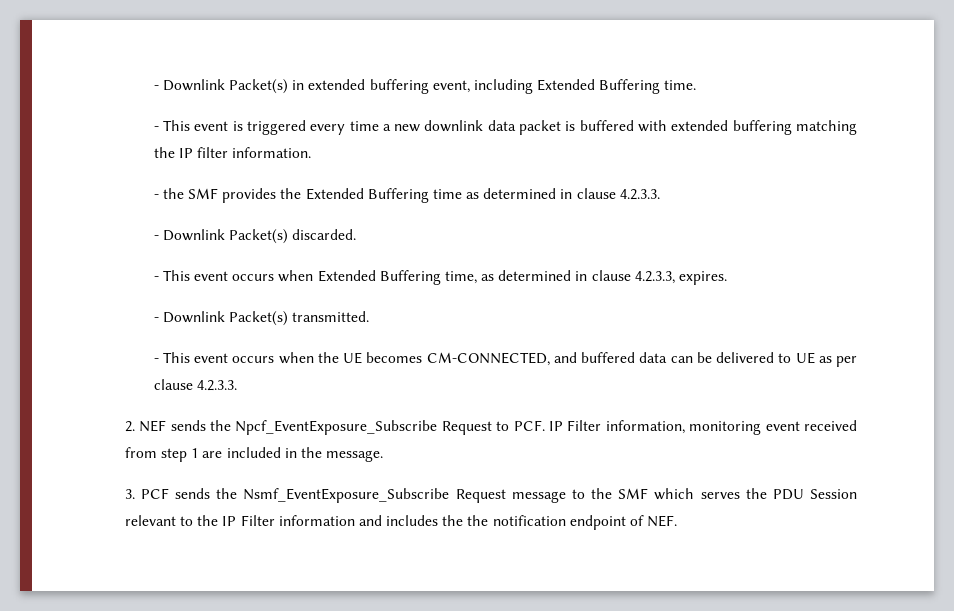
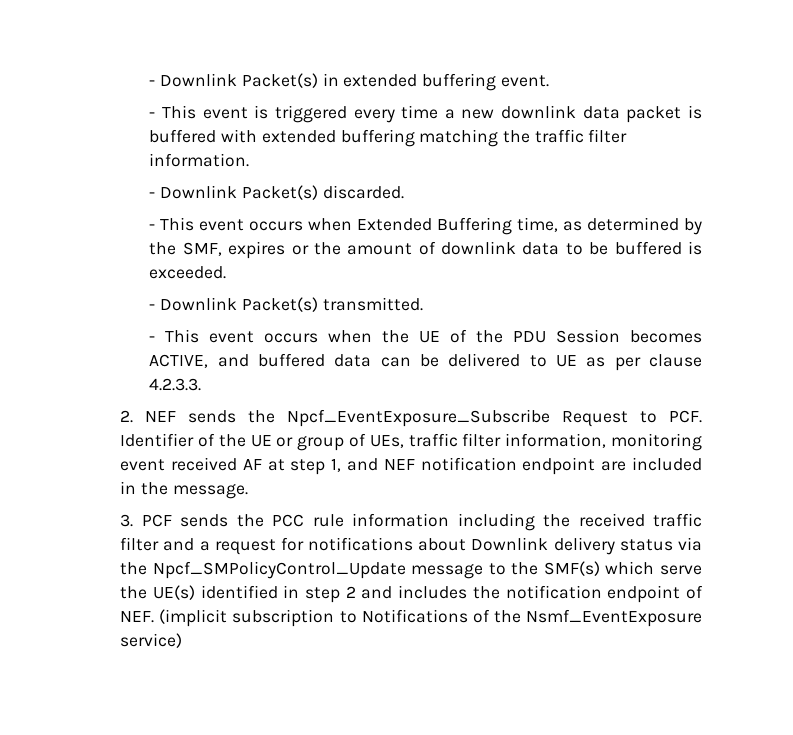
- - Downlink Packet(s) in extended buffering event, including Extended Buffering time.
+ - Downlink Packet(s) in extended buffering event.
- - This event is triggered every time a new downlink data packet is buffered with extended buffering matching the IP filter information.
+ - This event is triggered every time a new downlink data packet is buffered with extended buffering matching the traffic filter information.
- - the SMF provides the Extended Buffering time as determined in clause 4.2.3.3.
- - This event occurs when Extended Buffering time, as determined in clause 4.2.3.3, expires.
+ - This event occurs when Extended Buffering time, as determined by the SMF, expires or the amount of downlink data to be buffered is exceeded.
- - This event occurs when the UE becomes CM-CONNECTED, and buffered data can be delivered to UE as per clause 4.2.3.3.
+ - This event occurs when the UE of the PDU Session becomes ACTIVE, and buffered data can be delivered to UE as per clause 4.2.3.3.
- 2. NEF sends the Npcf_EventExposure_Subscribe Request to PCF. IP Filter information, monitoring event received from step 1 are included in the message.
+ 2. NEF sends the Npcf_EventExposure_Subscribe Request to PCF. Identifier of the UE or group of UEs, traffic filter information, monitoring event received AF at step 1, and NEF notification endpoint are included in the message.
- 3. PCF sends the Nsmf_EventExposure_Subscribe Request message to the SMF which serves the PDU Session relevant to the IP Filter information and includes the the notification endpoint of NEF.
+ 3. PCF sends the PCC rule information including the received traffic filter and a request for notifications about Downlink delivery status via the Npcf_SMPolicyControl_Update message to the SMF(s) which serve the UE(s) identified in step 2 and includes the notification endpoint of NEF. (implicit subscription to Notifications of the Nsmf_EventExposure service)

